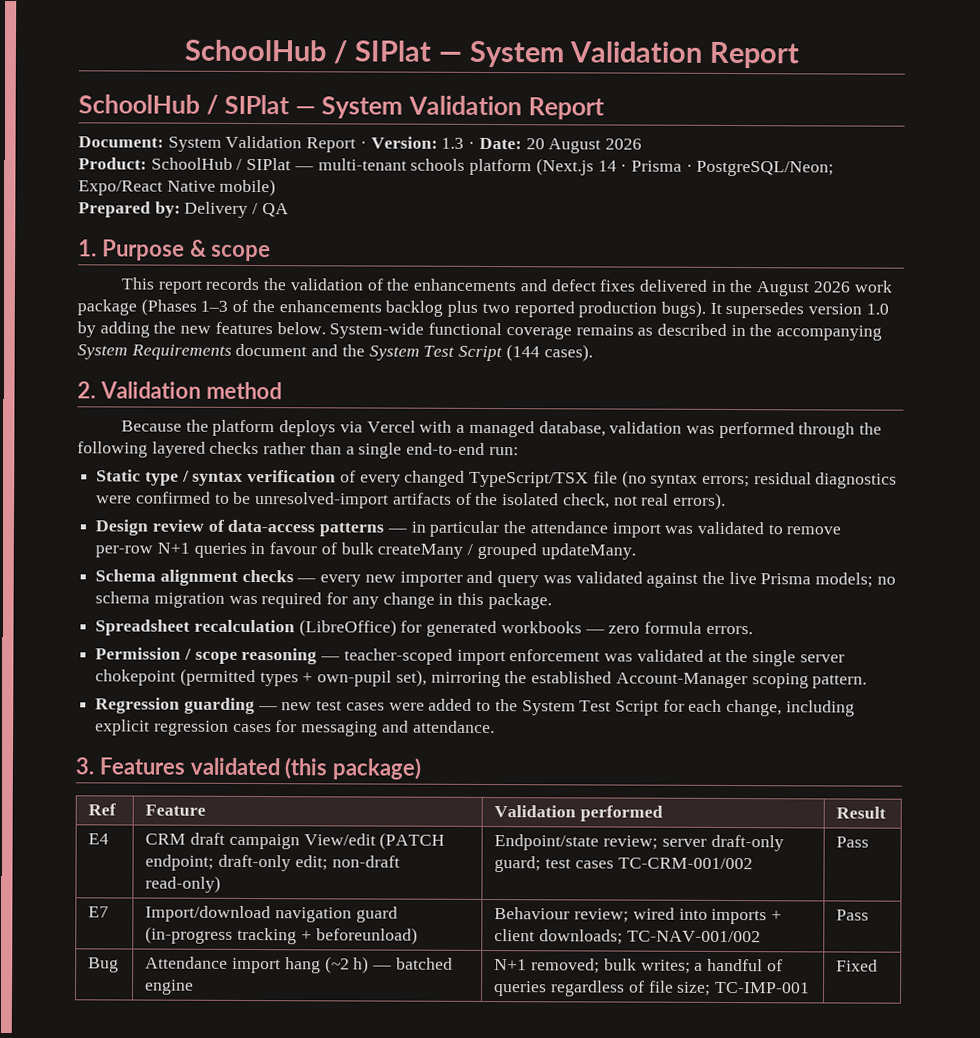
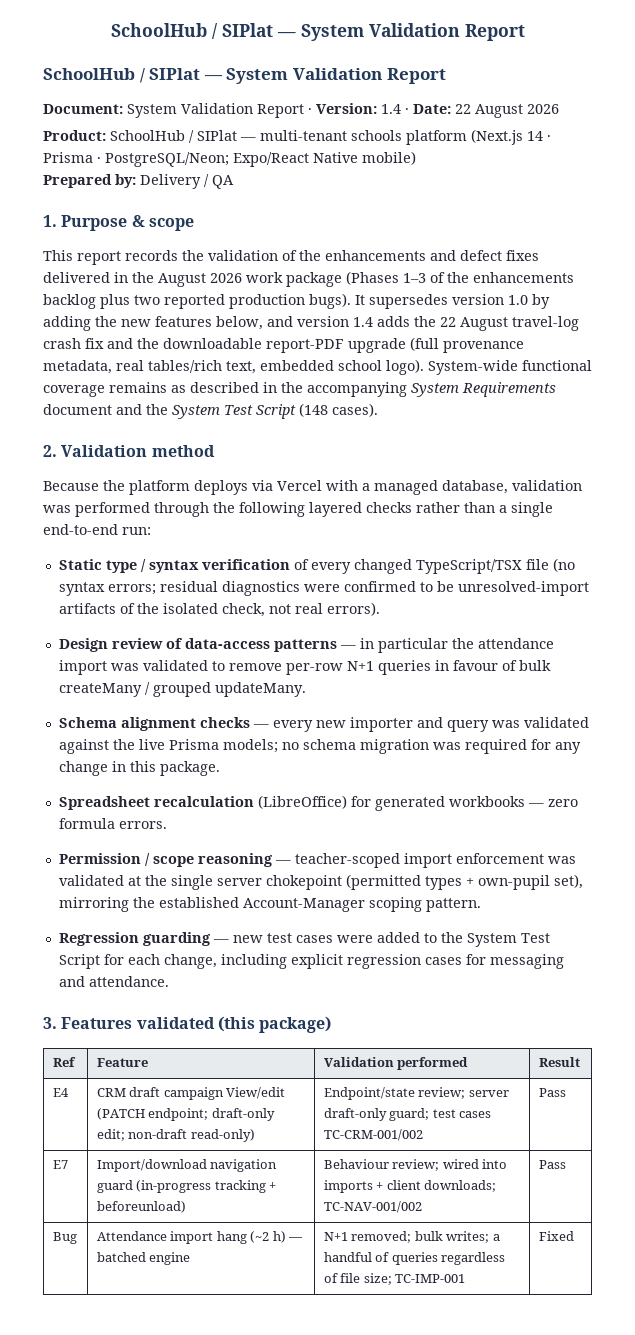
- Document: System Validation Report · Version: 1.3 · Date: 20 August 2026
+ Document: System Validation Report · Version: 1.4 · Date: 22 August 2026
- It supersedes version 1.0 by adding the new features below.
+ It supersedes version 1.0 by adding the new features below, and version 1.4 adds the 22 August travel-log crash fix and the downloadable report-PDF upgrade (full provenance metadata, real tables/rich text, embedded school logo).
- System-wide functional coverage remains as described in the accompanying System Requirements document and the System Test Script (144 cases).
+ System-wide functional coverage remains as described in the accompanying System Requirements document and the System Test Script (148 cases).

